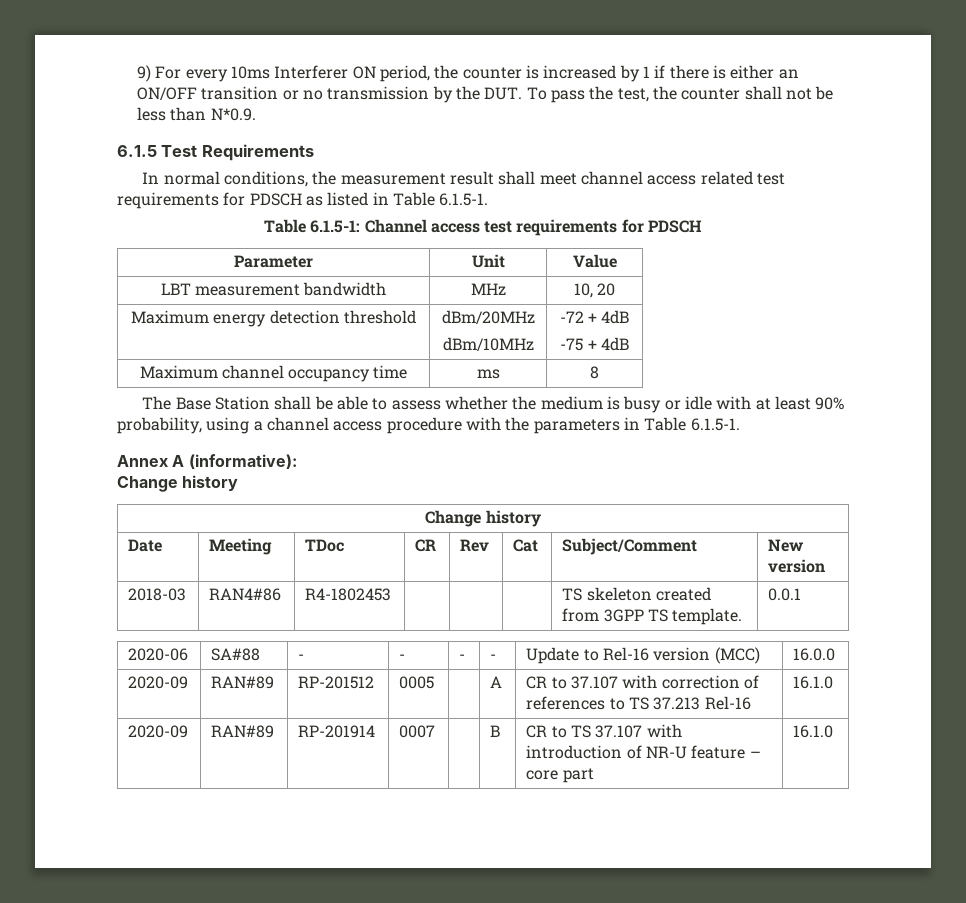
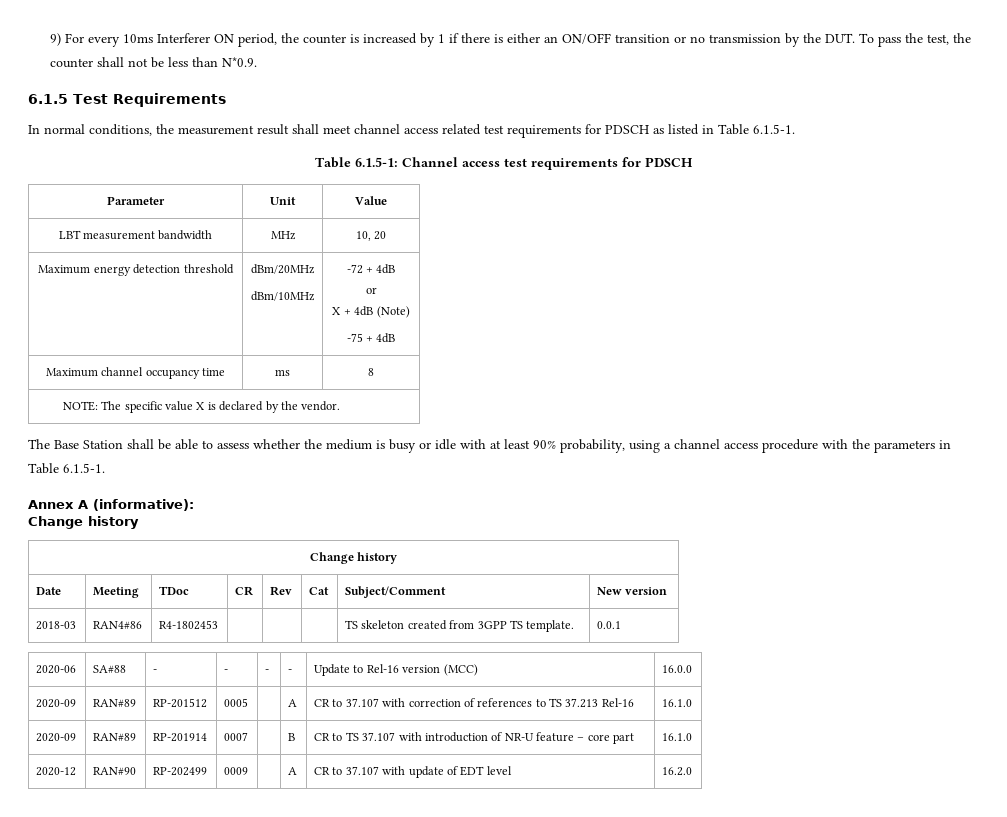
  Maximum energy detection threshold | dBm/20MHz
  dBm/10MHz | -72 + 4dB
+ or
+ X + 4dB (Note)
+ NOTE: The specific value X is declared by the vendor.
+ 2020-12 | RAN#90 | RP-202499 | 0009 | | A | CR to 37.107 with update of EDT level | 16.2.0

